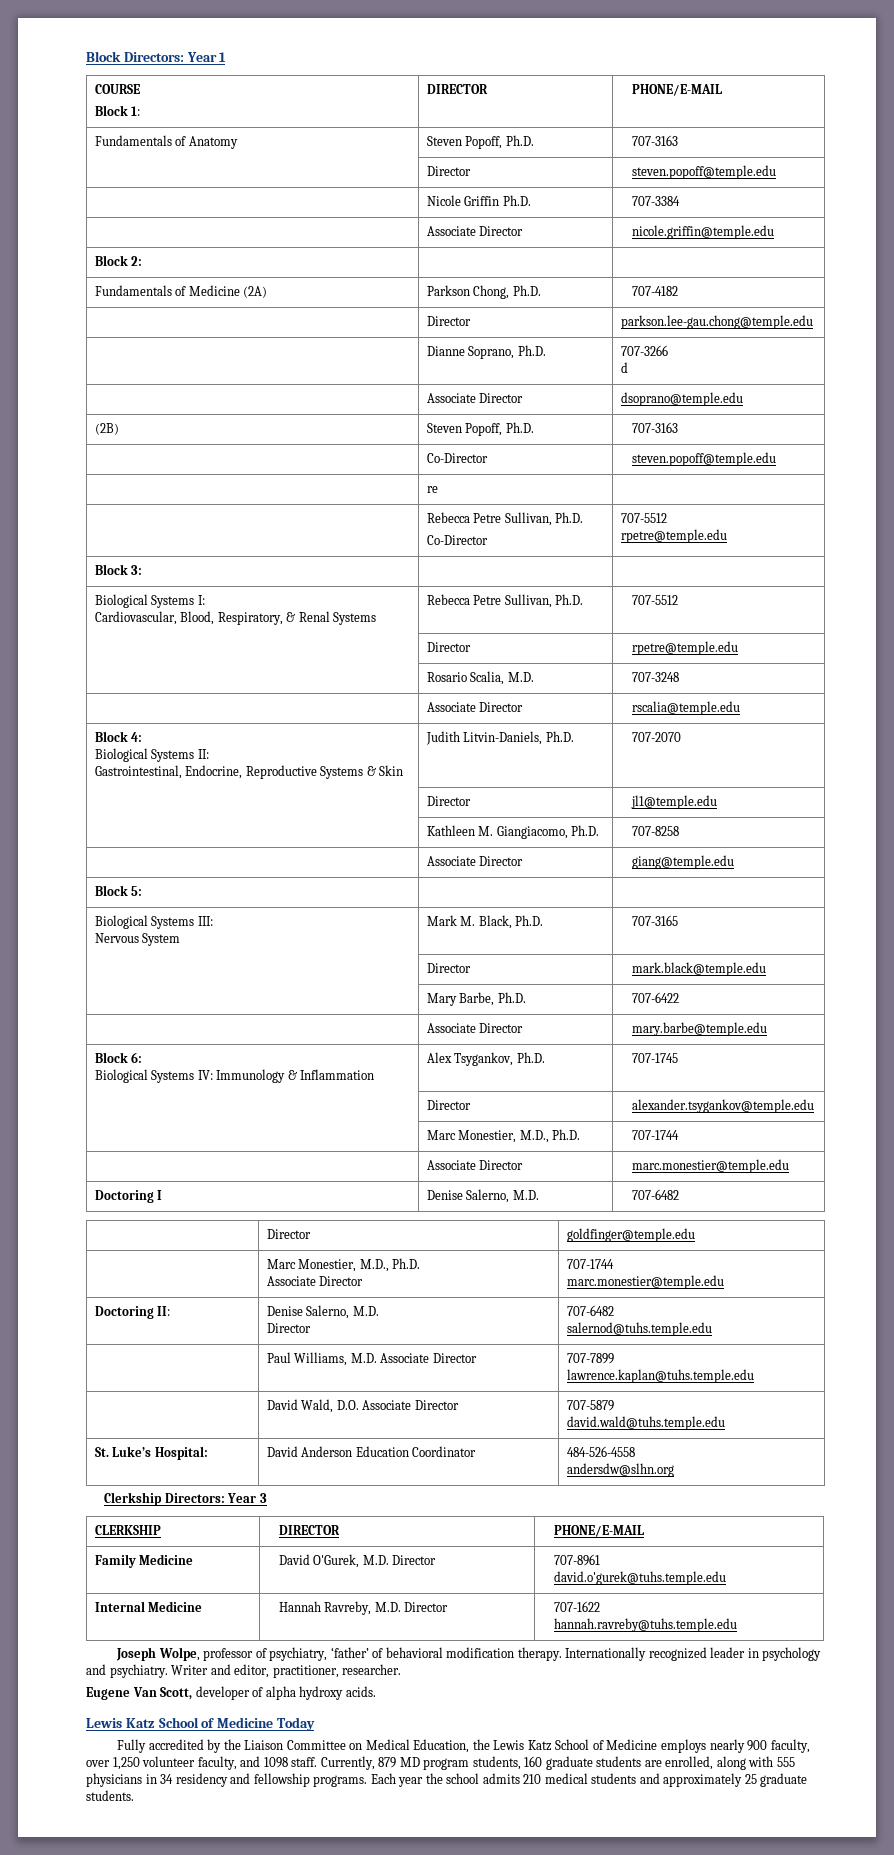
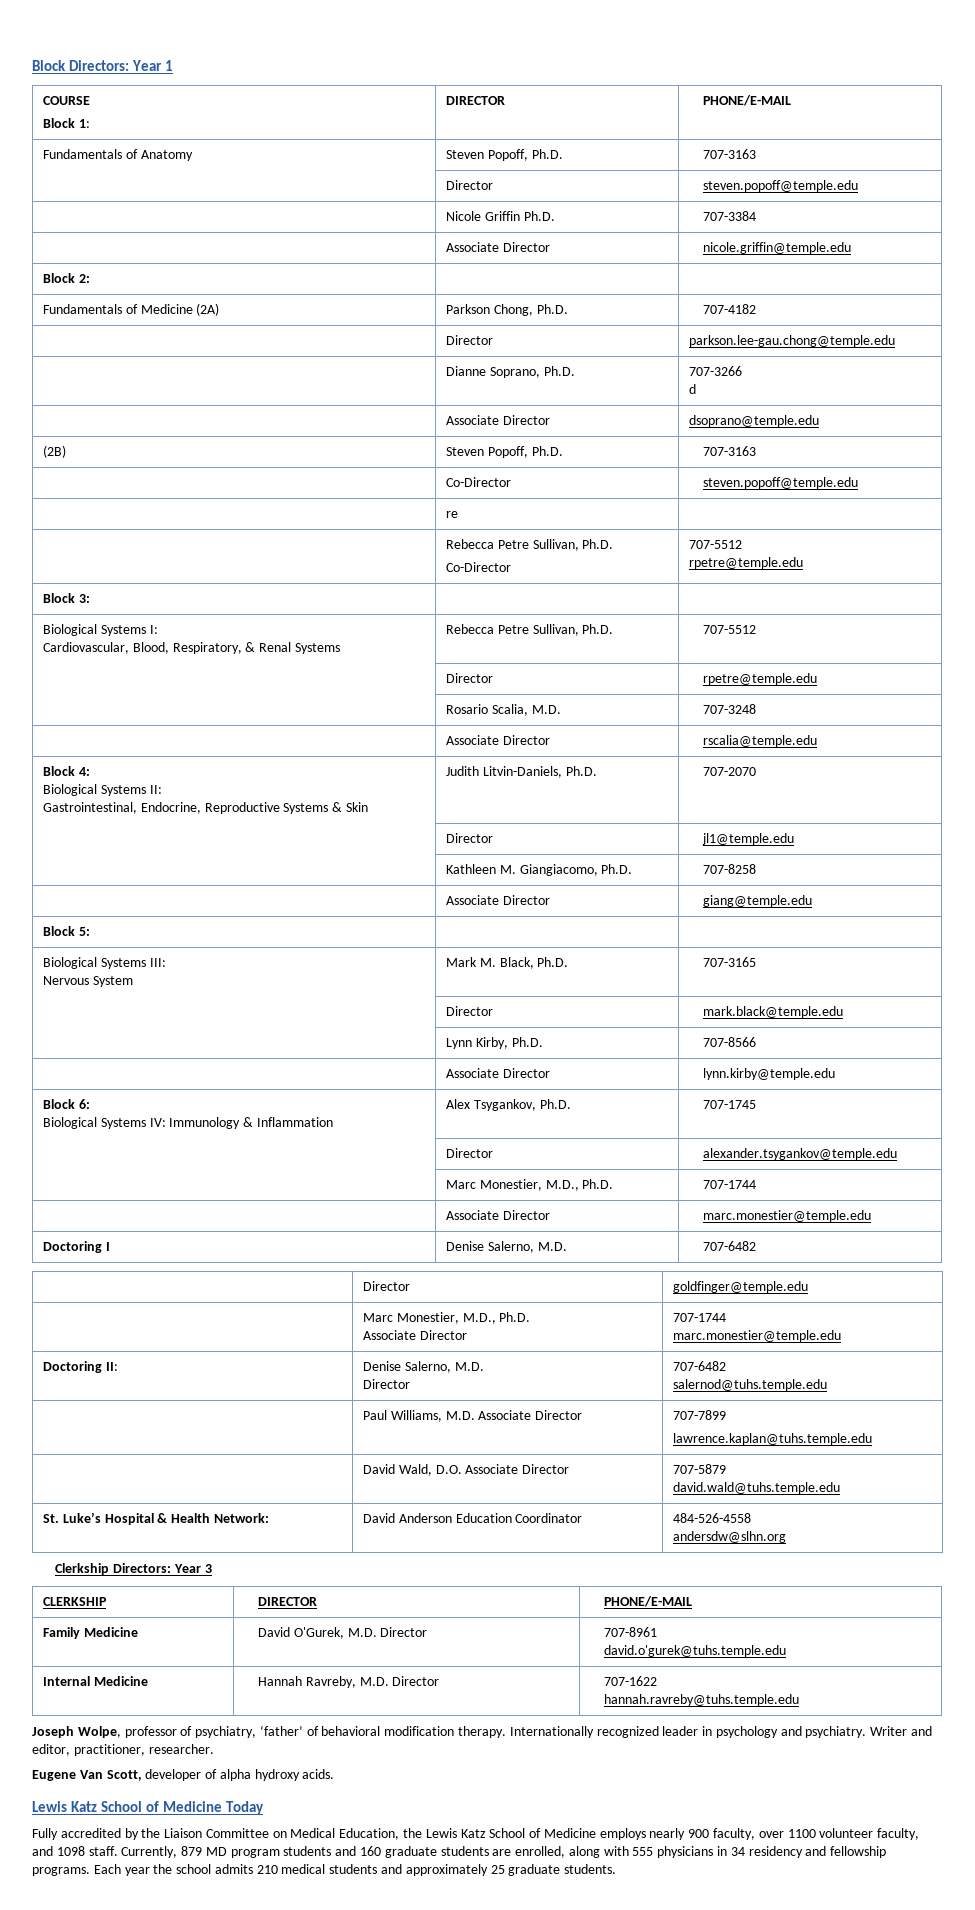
- | Mary Barbe, Ph.D. | 707-6422
- | Associate Director | mary.barbe@temple.edu
+ | Lynn Kirby, Ph.D. | 707-8566
+ | Associate Director | lynn.kirby@temple.edu
- St. Luke’s Hospital: | David Anderson Education Coordinator | 484-526-4558
+ St. Luke’s Hospital & Health Network: | David Anderson Education Coordinator | 484-526-4558
- Fully accredited by the Liaison Committee on Medical Education, the Lewis Katz School of Medicine employs nearly 900 faculty, over 1,250 volunteer faculty, and 1098 staff.
+ Fully accredited by the Liaison Committee on Medical Education, the Lewis Katz School of Medicine employs nearly 900 faculty, over 1100 volunteer faculty, and 1098 staff.
- Currently, 879 MD program students, 160 graduate students are enrolled, along with 555 physicians in 34 residency and fellowship programs.
+ Currently, 879 MD program students and 160 graduate students are enrolled, along with 555 physicians in 34 residency and fellowship programs.

